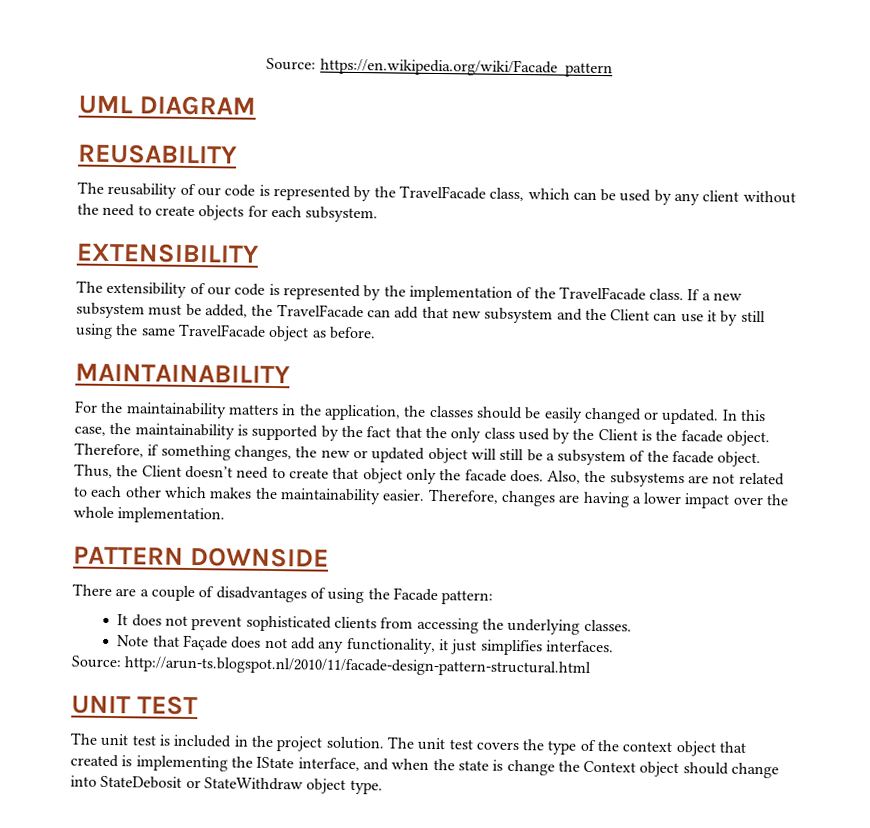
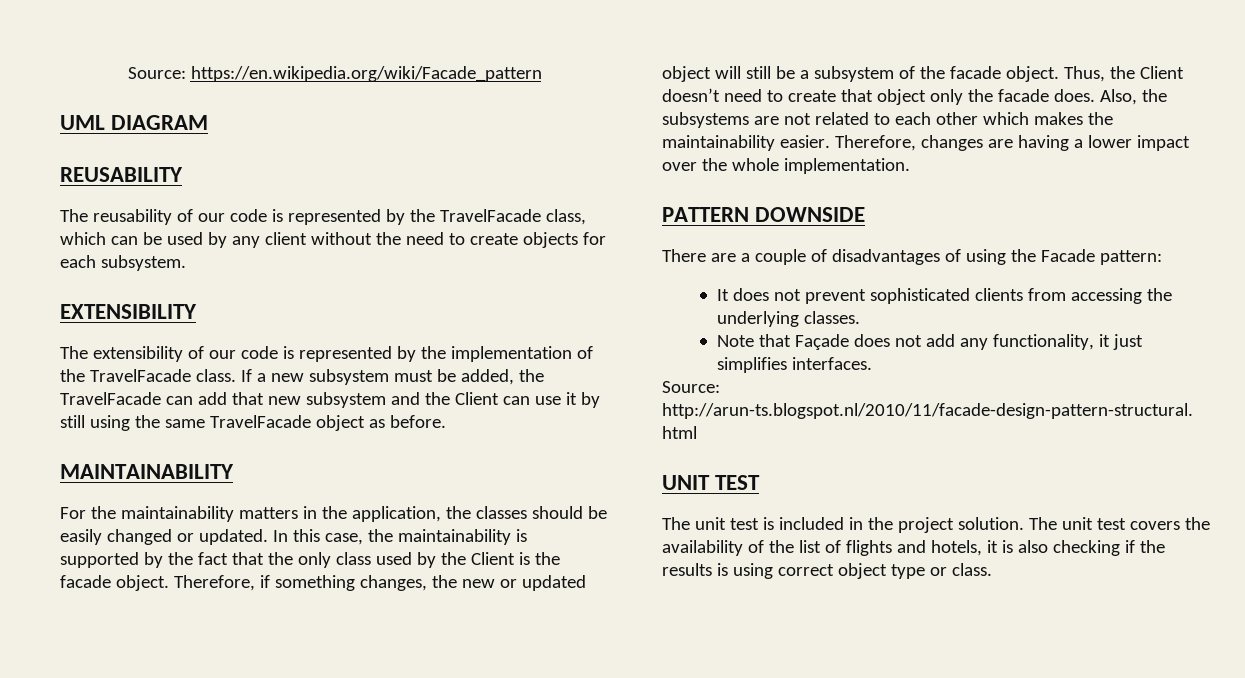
- The unit test covers the type of the context object that created is implementing the IState interface, and when the state is change the Context object should change into StateDebosit or StateWithdraw object type.
+ The unit test covers the availability of the list of flights and hotels, it is also checking if the results is using correct object type or class.

